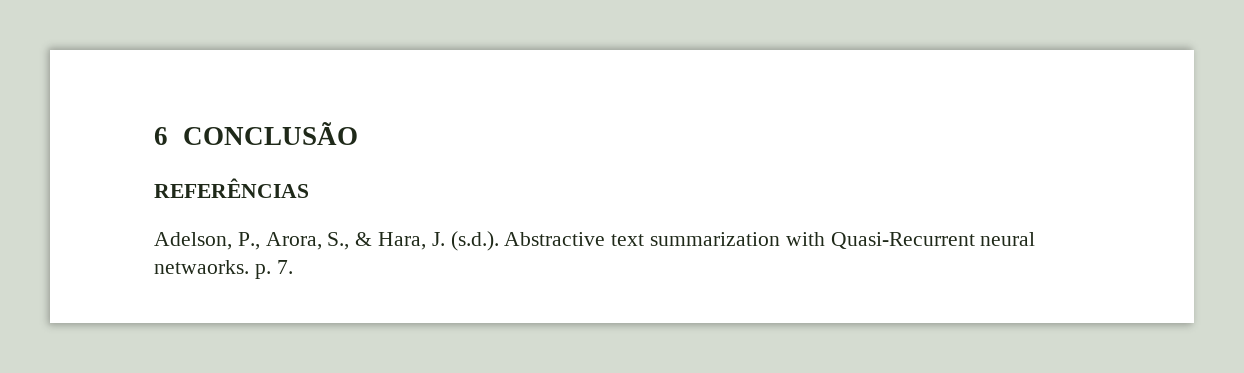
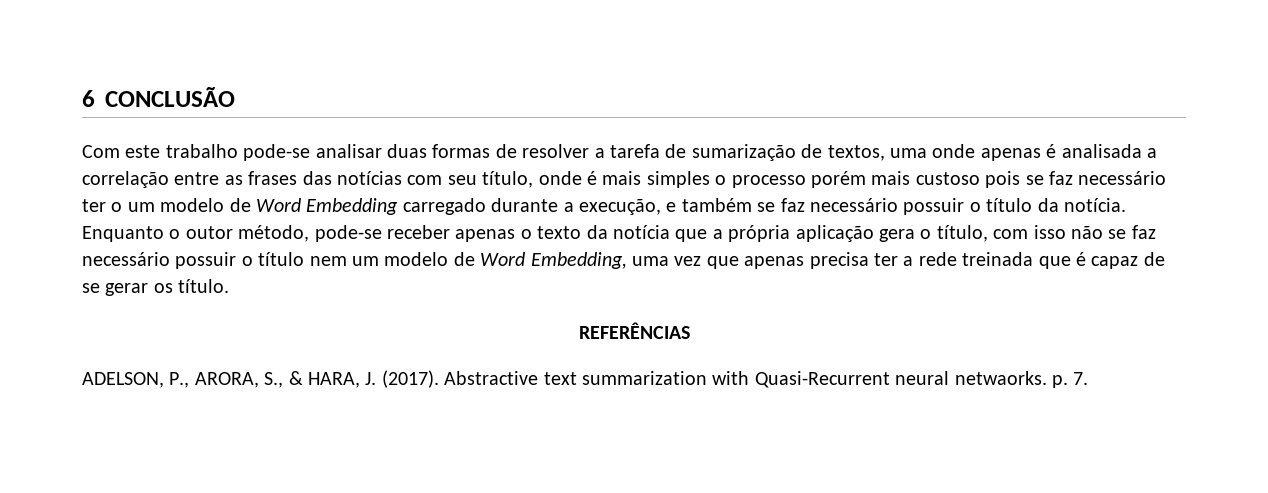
+ Com este trabalho pode-se analisar duas formas de resolver a tarefa de sumarização de textos, uma onde apenas é analisada a correlação entre as frases das notícias com seu título, onde é mais simples o processo porém mais custoso pois se faz necessário ter o um modelo de Word Embedding carregado durante a execução, e também se faz necessário possuir o título da notícia. Enquanto o outor método, pode-se receber apenas o texto da notícia que a própria aplicação gera o título, com isso não se faz necessário possuir o título nem um modelo de Word Embedding, uma vez que apenas precisa ter a rede treinada que é capaz de se gerar os título.
  REFERÊNCIAS
- Adelson, P., Arora, S., & Hara, J. (s.d.). Abstractive text summarization with Quasi-Recurrent neural netwaorks. p. 7.
+ ADELSON, P., ARORA, S., & HARA, J. (2017). Abstractive text summarization with Quasi-Recurrent neural netwaorks. p. 7.

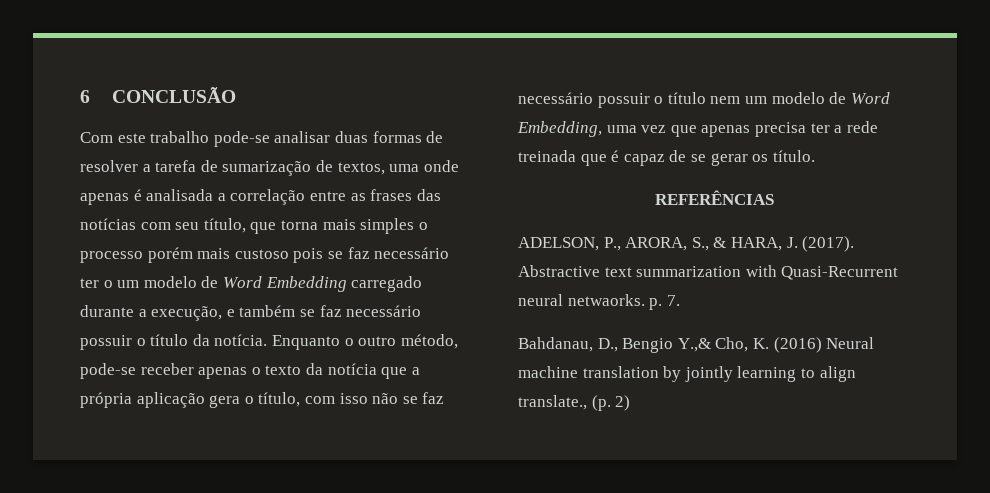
- Com este trabalho pode-se analisar duas formas de resolver a tarefa de sumarização de textos, uma onde apenas é analisada a correlação entre as frases das notícias com seu título, onde é mais simples o processo porém mais custoso pois se faz necessário ter o um modelo de Word Embedding carregado durante a execução, e também se faz necessário possuir o título da notícia.
+ Com este trabalho pode-se analisar duas formas de resolver a tarefa de sumarização de textos, uma onde apenas é analisada a correlação entre as frases das notícias com seu título, que torna mais simples o processo porém mais custoso pois se faz necessário ter o um modelo de Word Embedding carregado durante a execução, e também se faz necessário possuir o título da notícia.
- Enquanto o outor método, pode-se receber apenas o texto da notícia que a própria aplicação gera o título, com isso não se faz necessário possuir o título nem um modelo de Word Embedding, uma vez que apenas precisa ter a rede treinada que é capaz de se gerar os título.
+ Enquanto o outro método, pode-se receber apenas o texto da notícia que a própria aplicação gera o título, com isso não se faz necessário possuir o título nem um modelo de Word Embedding, uma vez que apenas precisa ter a rede treinada que é capaz de se gerar os título.
+ Bahdanau, D., Bengio Y.,& Cho, K. (2016) Neural machine translation by jointly learning to align translate., (p. 2)

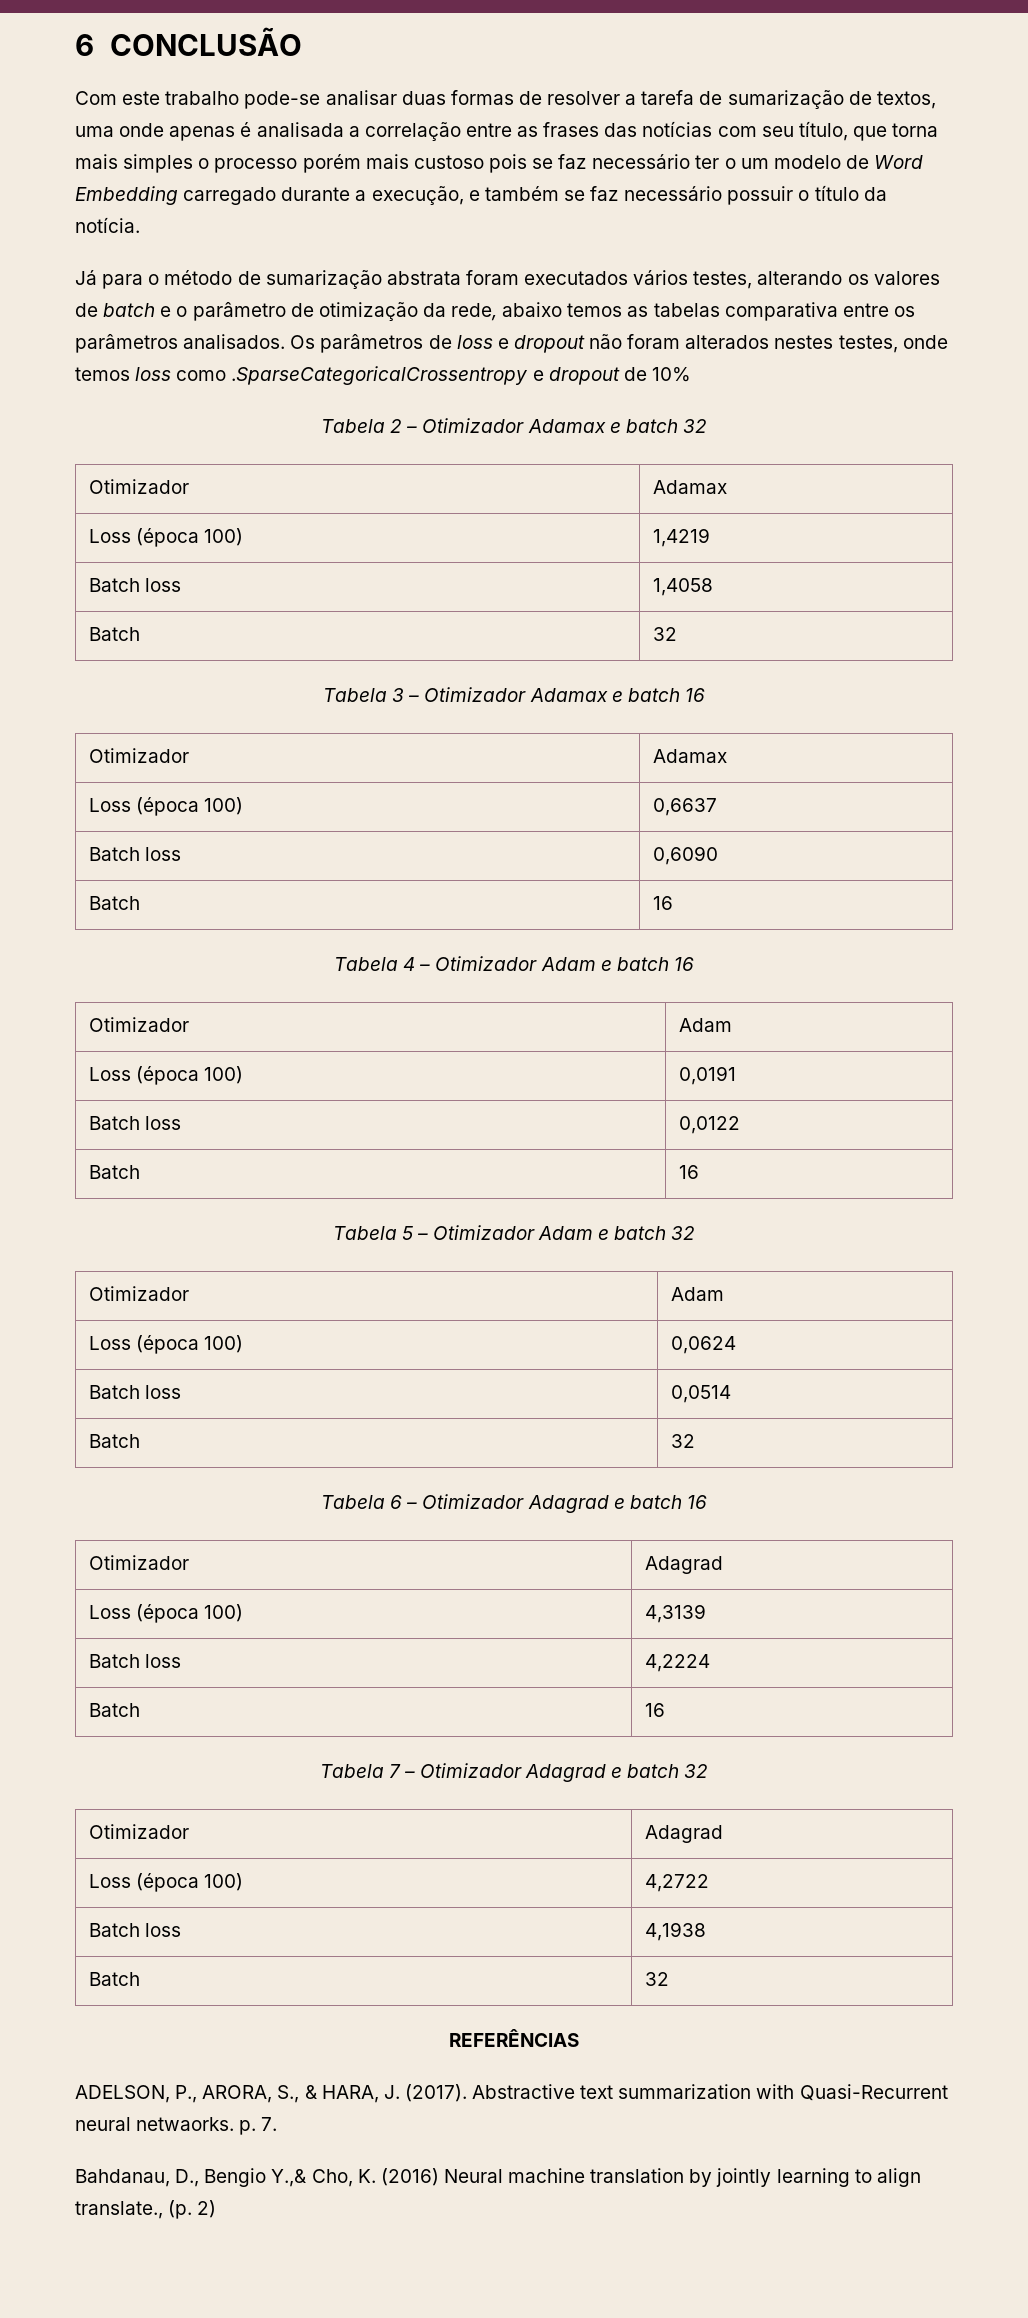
- Com este trabalho pode-se analisar duas formas de resolver a tarefa de sumarização de textos, uma onde apenas é analisada a correlação entre as frases das notícias com seu título, que torna mais simples o processo porém mais custoso pois se faz necessário ter o um modelo de Word Embedding carregado durante a execução, e também se faz necessário possuir o título da notícia. Enquanto o outro método, pode-se receber apenas o texto da notícia que a própria aplicação gera o título, com isso não se faz necessário possuir o título nem um modelo de Word Embedding, uma vez que apenas precisa ter a rede treinada que é capaz de se gerar os título.
+ Com este trabalho pode-se analisar duas formas de resolver a tarefa de sumarização de textos, uma onde apenas é analisada a correlação entre as frases das notícias com seu título, que torna mais simples o processo porém mais custoso pois se faz necessário ter o um modelo de Word Embedding carregado durante a execução, e também se faz necessário possuir o título da notícia.
+ Já para o método de sumarização abstrata foram executados vários testes, alterando os valores de batch e o parâmetro de otimização da rede, abaixo temos as tabelas comparativa entre os parâmetros analisados. Os parâmetros de loss e dropout não foram alterados nestes testes, onde temos loss como .SparseCategoricalCrossentropy e dropout de 10%
+ Tabela 2 – Otimizador Adamax e batch 32
+ Otimizador | Adamax
+ Loss (época 100) | 1,4219
+ Batch loss | 1,4058
+ Batch | 32
+ Tabela 3 – Otimizador Adamax e batch 16
+ Otimizador | Adamax
+ Loss (época 100) | 0,6637
+ Batch loss | 0,6090
+ Batch | 16
+ Tabela 4 – Otimizador Adam e batch 16
+ Otimizador | Adam
+ Loss (época 100) | 0,0191
+ Batch loss | 0,0122
+ Batch | 16
+ Tabela 5 – Otimizador Adam e batch 32
+ Otimizador | Adam
+ Loss (época 100) | 0,0624
+ Batch loss | 0,0514
+ Batch | 32
+ Tabela 6 – Otimizador Adagrad e batch 16
+ Otimizador | Adagrad
+ Loss (época 100) | 4,3139
+ Batch loss | 4,2224
+ Batch | 16
+ Tabela 7 – Otimizador Adagrad e batch 32
+ Otimizador | Adagrad
+ Loss (época 100) | 4,2722
+ Batch loss | 4,1938
+ Batch | 32

